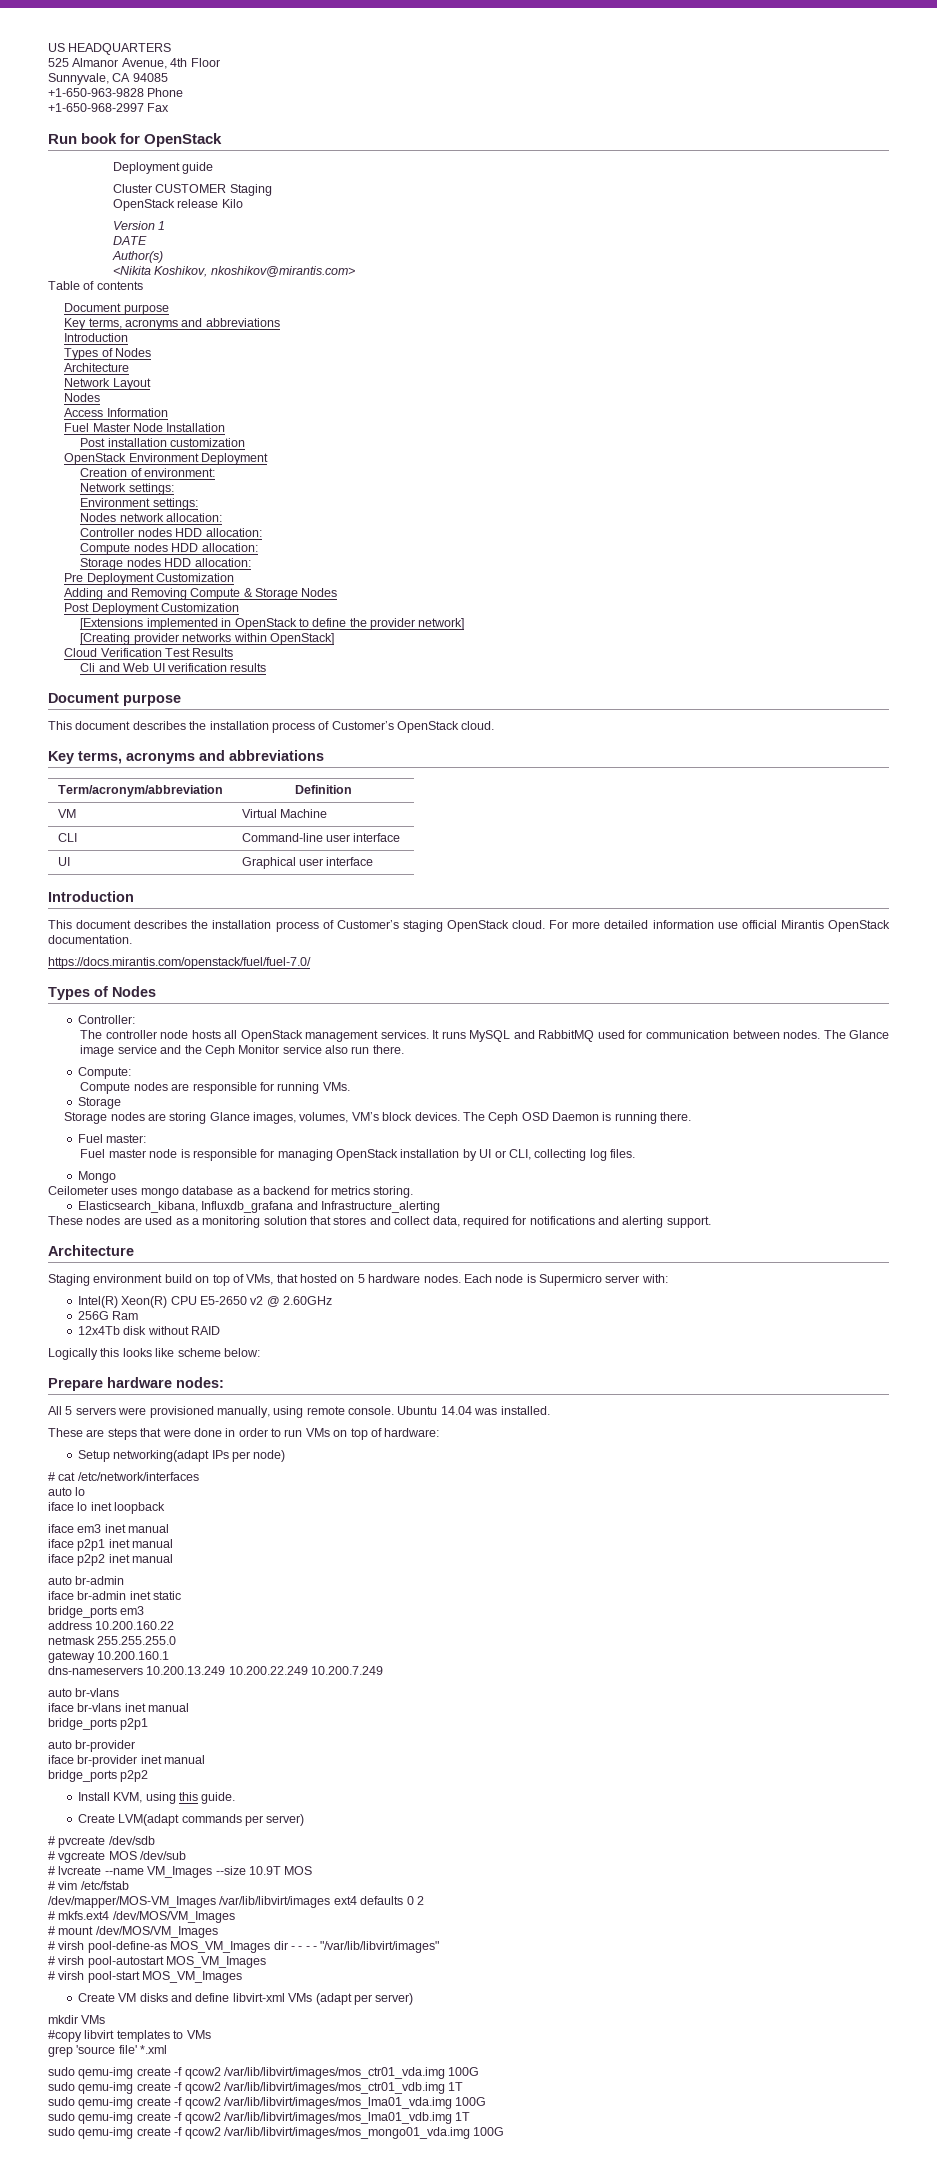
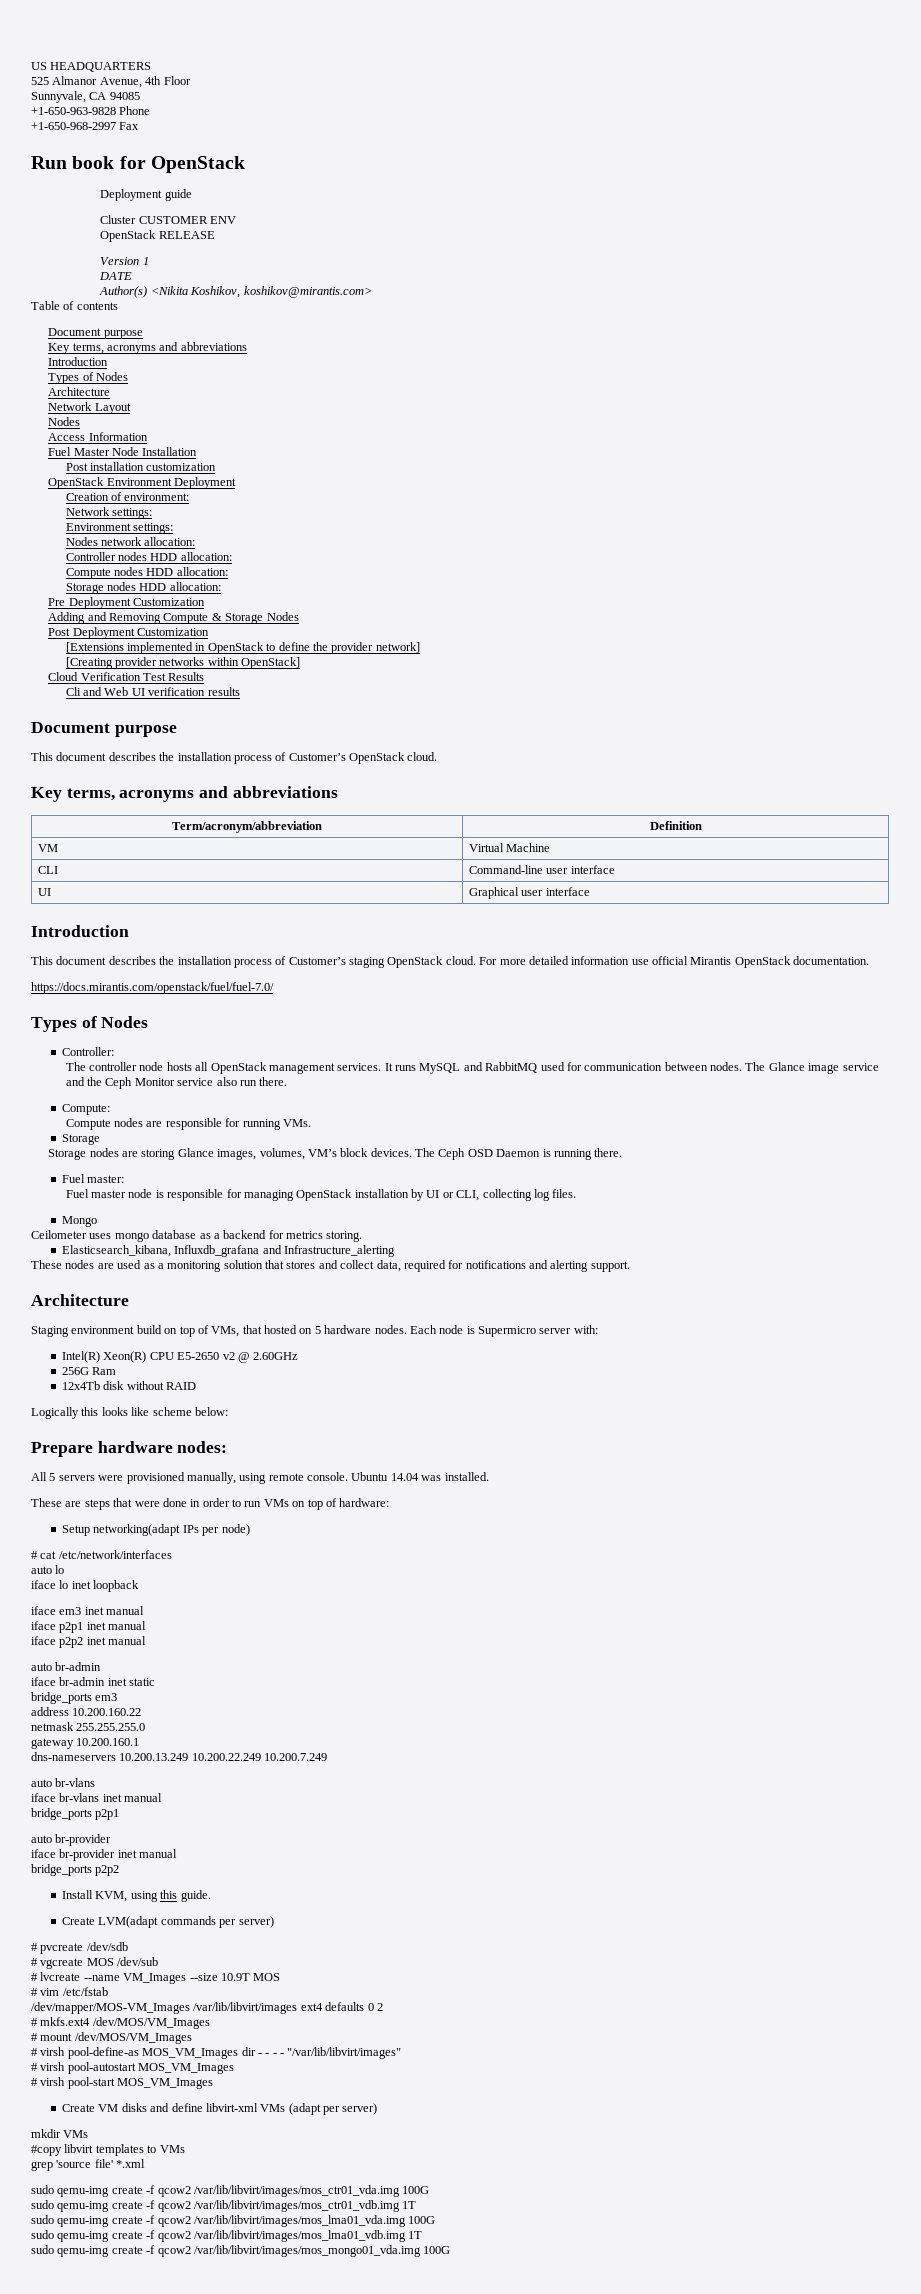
- Cluster CUSTOMER Staging
- OpenStack release Kilo
+ Cluster CUSTOMER ENV
+ OpenStack RELEASE
- Author(s)
- <Nikita Koshikov, nkoshikov@mirantis.com>
+ Author(s) <Nikita Koshikov, koshikov@mirantis.com>

